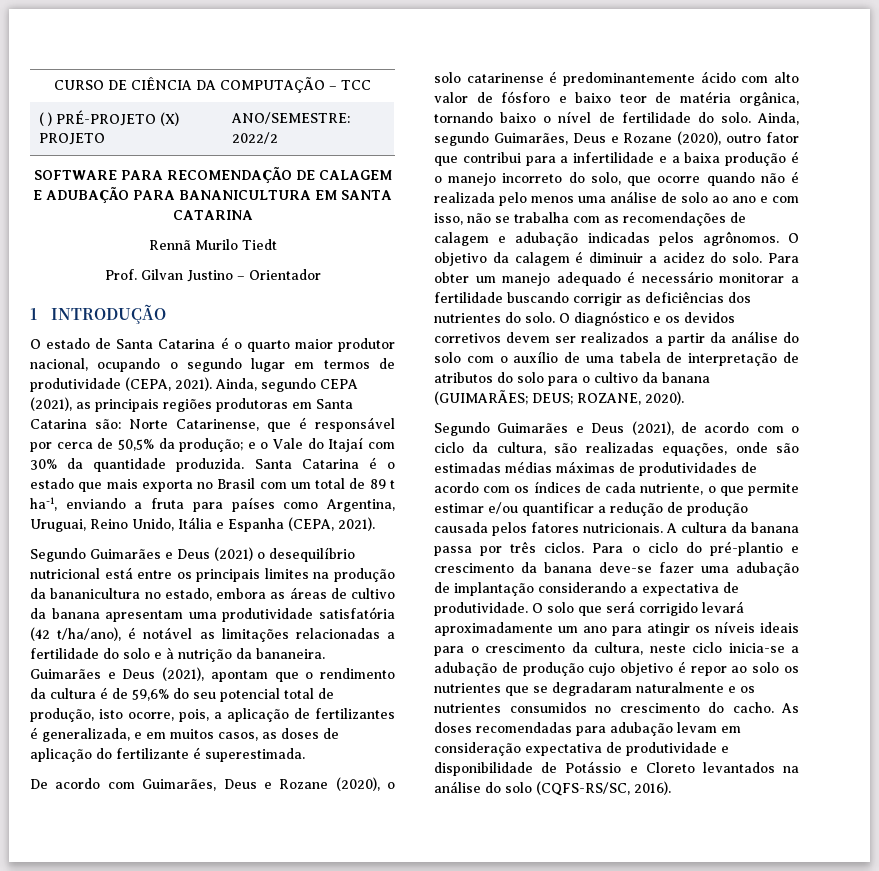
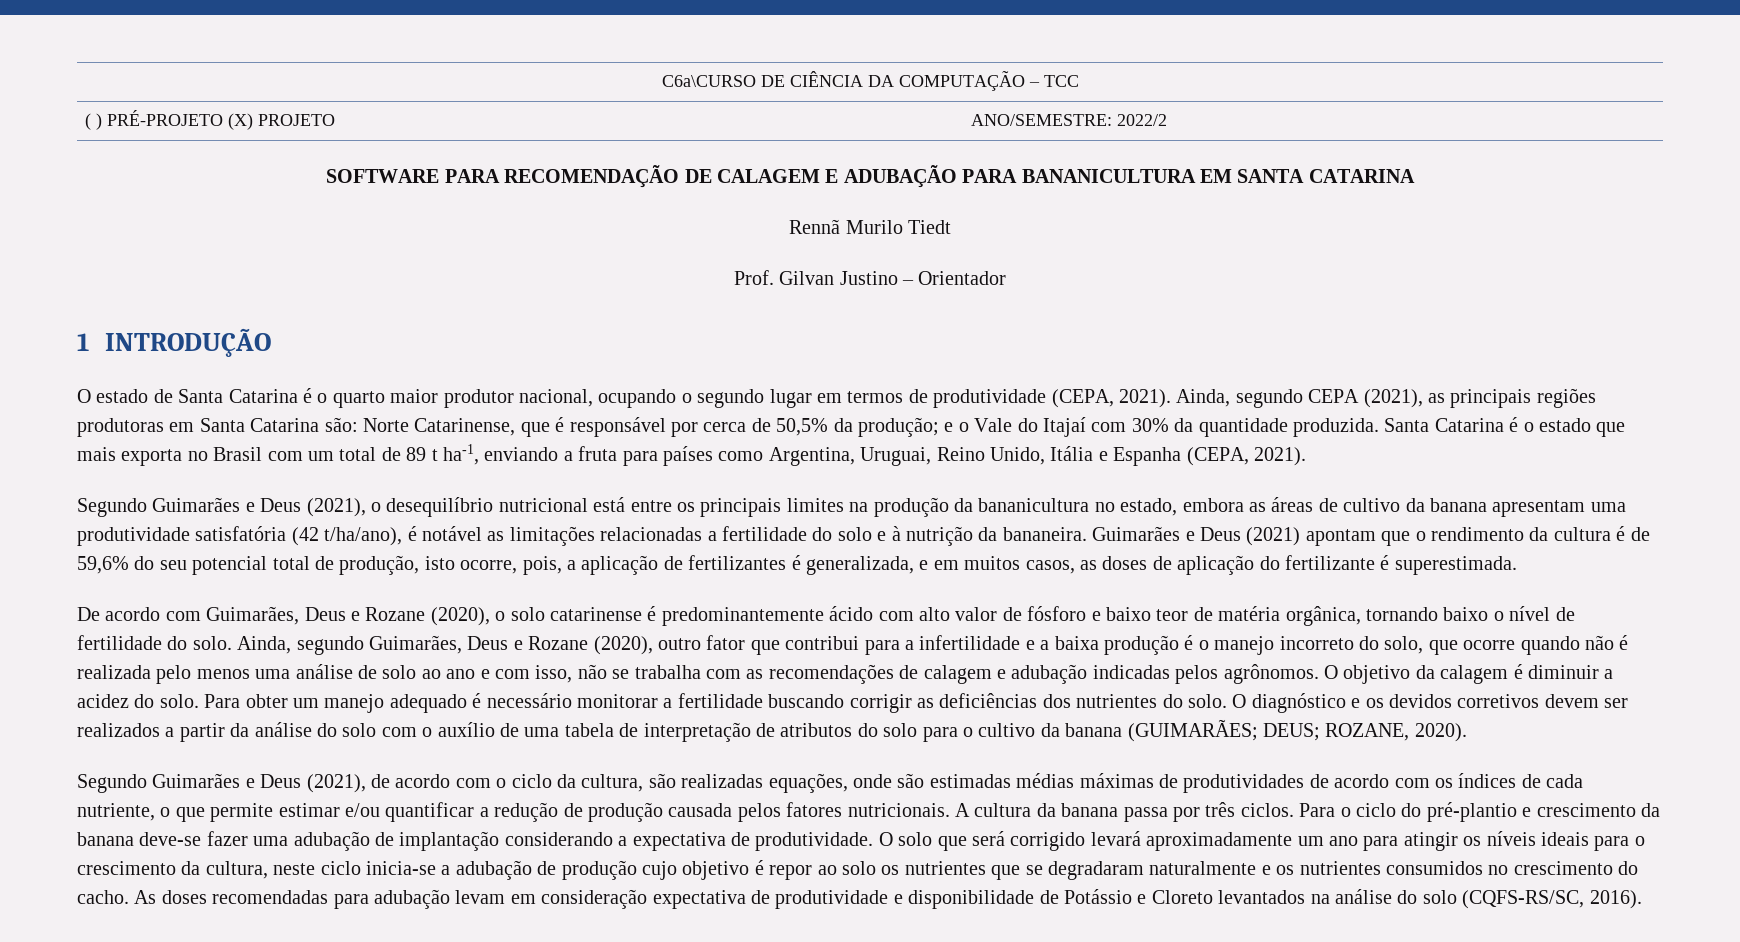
- CURSO DE CIÊNCIA DA COMPUTAÇÃO – TCC
+ C6a\CURSO DE CIÊNCIA DA COMPUTAÇÃO – TCC
- Segundo Guimarães e Deus (2021) o desequilíbrio nutricional está entre os principais limites na produção da bananicultura no estado, embora as áreas de cultivo da banana apresentam uma produtividade satisfatória (42 t/ha/ano), é notável as limitações relacionadas a fertilidade do solo e à nutrição da bananeira.
+ Segundo Guimarães e Deus (2021), o desequilíbrio nutricional está entre os principais limites na produção da bananicultura no estado, embora as áreas de cultivo da banana apresentam uma produtividade satisfatória (42 t/ha/ano), é notável as limitações relacionadas a fertilidade do solo e à nutrição da bananeira.
- Guimarães e Deus (2021), apontam que o rendimento da cultura é de 59,6% do seu potencial total de produção, isto ocorre, pois, a aplicação de fertilizantes é generalizada, e em muitos casos, as doses de aplicação do fertilizante é superestimada.
+ Guimarães e Deus (2021) apontam que o rendimento da cultura é de 59,6% do seu potencial total de produção, isto ocorre, pois, a aplicação de fertilizantes é generalizada, e em muitos casos, as doses de aplicação do fertilizante é superestimada.

